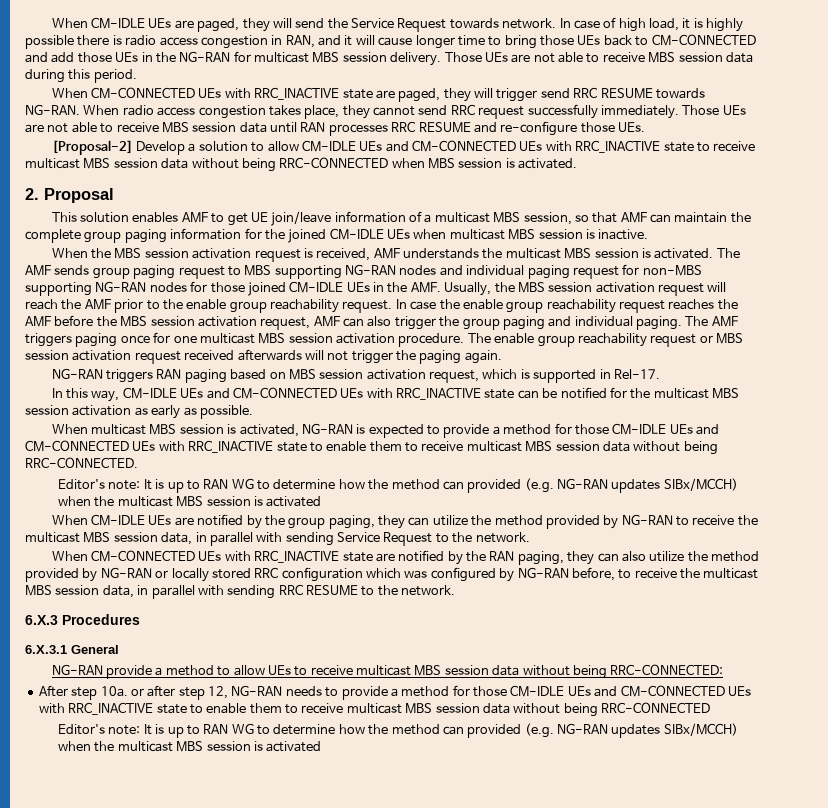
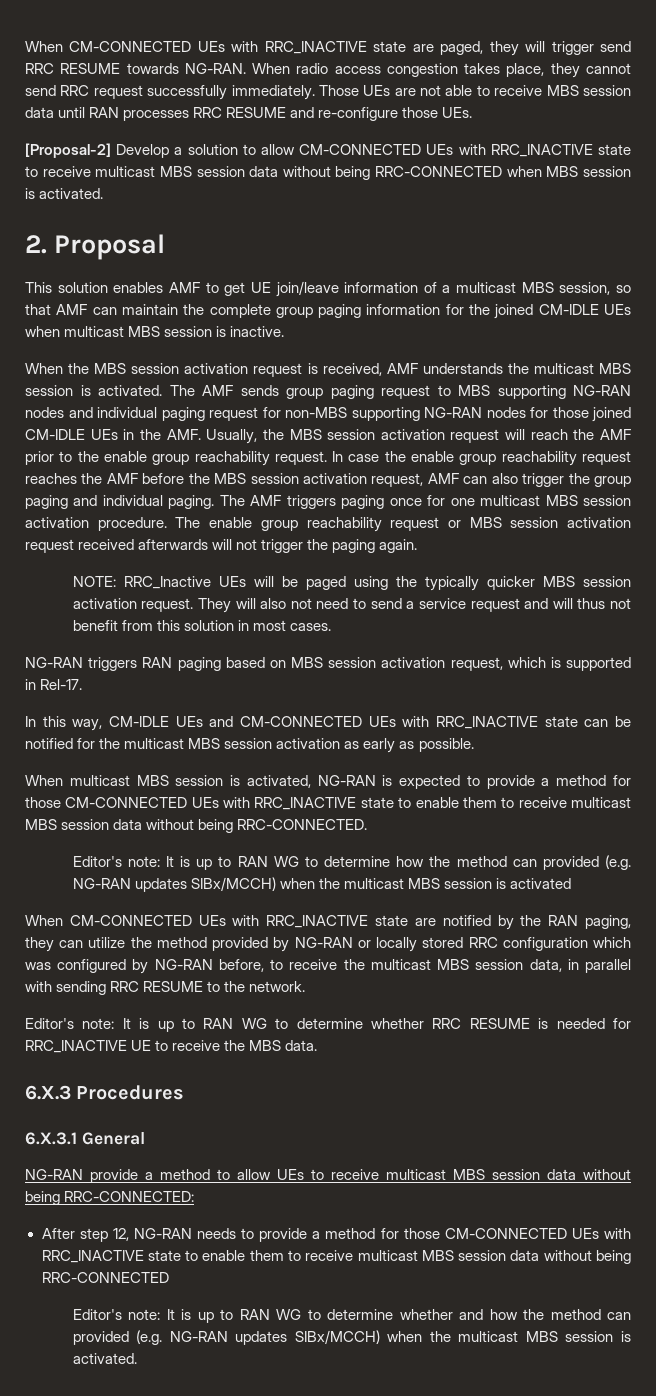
- When CM-IDLE UEs are paged, they will send the Service Request towards network. In case of high load, it is highly possible there is radio access congestion in RAN, and it will cause longer time to bring those UEs back to CM-CONNECTED and add those UEs in the NG-RAN for multicast MBS session delivery. Those UEs are not able to receive MBS session data during this period.
- [Proposal-2] Develop a solution to allow CM-IDLE UEs and CM-CONNECTED UEs with RRC_INACTIVE state to receive multicast MBS session data without being RRC-CONNECTED when MBS session is activated.
+ [Proposal-2] Develop a solution to allow CM-CONNECTED UEs with RRC_INACTIVE state to receive multicast MBS session data without being RRC-CONNECTED when MBS session is activated.
+ NOTE: RRC_Inactive UEs will be paged using the typically quicker MBS session activation request. They will also not need to send a service request and will thus not benefit from this solution in most cases.
- When multicast MBS session is activated, NG-RAN is expected to provide a method for those CM-IDLE UEs and CM-CONNECTED UEs with RRC_INACTIVE state to enable them to receive multicast MBS session data without being RRC-CONNECTED.
+ When multicast MBS session is activated, NG-RAN is expected to provide a method for those CM-CONNECTED UEs with RRC_INACTIVE state to enable them to receive multicast MBS session data without being RRC-CONNECTED.
- When CM-IDLE UEs are notified by the group paging, they can utilize the method provided by NG-RAN to receive the multicast MBS session data, in parallel with sending Service Request to the network.
- When CM-CONNECTED UEs with RRC_INACTIVE state are notified by the RAN paging, they can also utilize the method provided by NG-RAN or locally stored RRC configuration which was configured by NG-RAN before, to receive the multicast MBS session data, in parallel with sending RRC RESUME to the network.
+ When CM-CONNECTED UEs with RRC_INACTIVE state are notified by the RAN paging, they can utilize the method provided by NG-RAN or locally stored RRC configuration which was configured by NG-RAN before, to receive the multicast MBS session data, in parallel with sending RRC RESUME to the network.
+ Editor's note: It is up to RAN WG to determine whether RRC RESUME is needed for RRC_INACTIVE UE to receive the MBS data.
- After step 10a. or after step 12, NG-RAN needs to provide a method for those CM-IDLE UEs and CM-CONNECTED UEs with RRC_INACTIVE state to enable them to receive multicast MBS session data without being RRC-CONNECTED
- Editor's note: It is up to RAN WG to determine how the method can provided (e.g. NG-RAN updates SIBx/MCCH) when the multicast MBS session is activated
+ After step 12, NG-RAN needs to provide a method for those CM-CONNECTED UEs with RRC_INACTIVE state to enable them to receive multicast MBS session data without being RRC-CONNECTED
+ Editor's note: It is up to RAN WG to determine whether and how the method can provided (e.g. NG-RAN updates SIBx/MCCH) when the multicast MBS session is activated.

